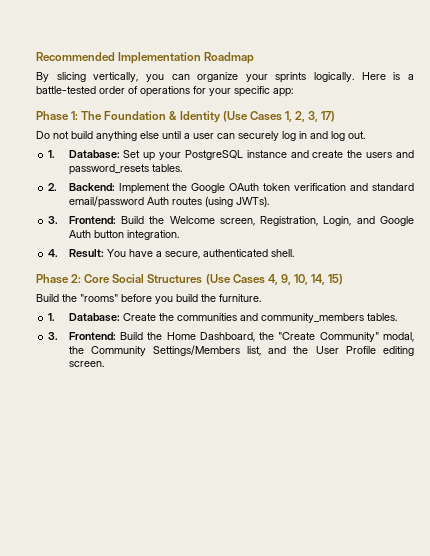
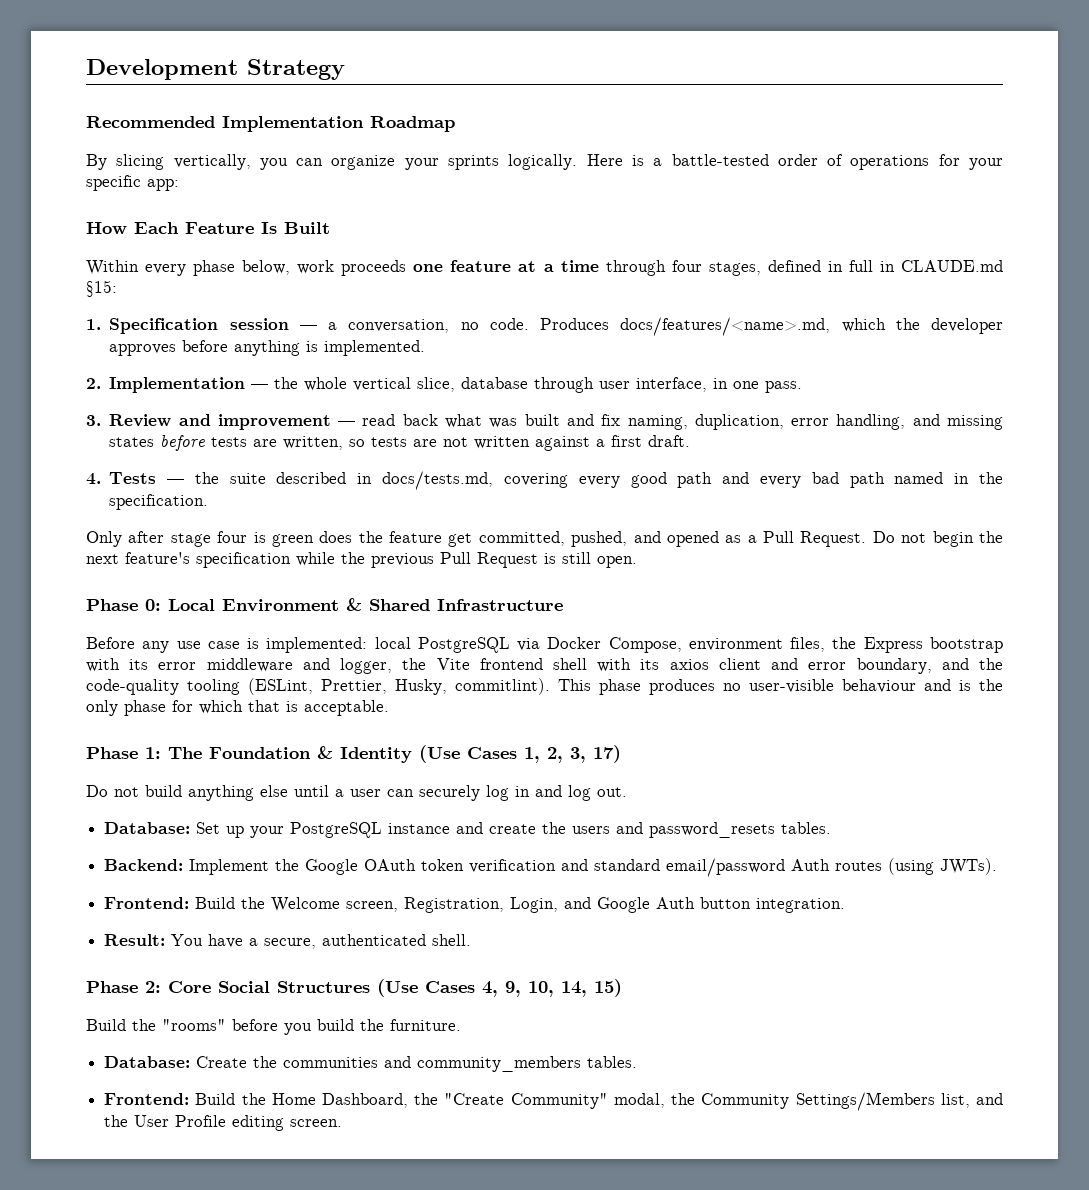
+ Development Strategy
+ How Each Feature Is Built
+ Within every phase below, work proceeds one feature at a time through four stages, defined in full in CLAUDE.md §15:
+ 1. Specification session — a conversation, no code. Produces docs/features/<name>.md, which the developer approves before anything is implemented.
+ 2. Implementation — the whole vertical slice, database through user interface, in one pass.
+ 3. Review and improvement — read back what was built and fix naming, duplication, error handling, and missing states before tests are written, so tests are not written against a first draft.
+ 4. Tests — the suite described in docs/tests.md, covering every good path and every bad path named in the specification.
+ Only after stage four is green does the feature get committed, pushed, and opened as a Pull Request. Do not begin the next feature's specification while the previous Pull Request is still open.
+ Phase 0: Local Environment & Shared Infrastructure
+ Before any use case is implemented: local PostgreSQL via Docker Compose, environment files, the Express bootstrap with its error middleware and logger, the Vite frontend shell with its axios client and error boundary, and the code-quality tooling (ESLint, Prettier, Husky, commitlint). This phase produces no user-visible behaviour and is the only phase for which that is acceptable.
- 1. Database: Set up your PostgreSQL instance and create the users and password_resets tables.
+ Database: Set up your PostgreSQL instance and create the users and password_resets tables.
- 2. Backend: Implement the Google OAuth token verification and standard email/password Auth routes (using JWTs).
+ Backend: Implement the Google OAuth token verification and standard email/password Auth routes (using JWTs).
- 3. Frontend: Build the Welcome screen, Registration, Login, and Google Auth button integration.
+ Frontend: Build the Welcome screen, Registration, Login, and Google Auth button integration.
- 4. Result: You have a secure, authenticated shell.
+ Result: You have a secure, authenticated shell.
- 1. Database: Create the communities and community_members tables.
+ Database: Create the communities and community_members tables.
- 3. Frontend: Build the Home Dashboard, the "Create Community" modal, the Community Settings/Members list, and the User Profile editing screen.
+ Frontend: Build the Home Dashboard, the "Create Community" modal, the Community Settings/Members list, and the User Profile editing screen.

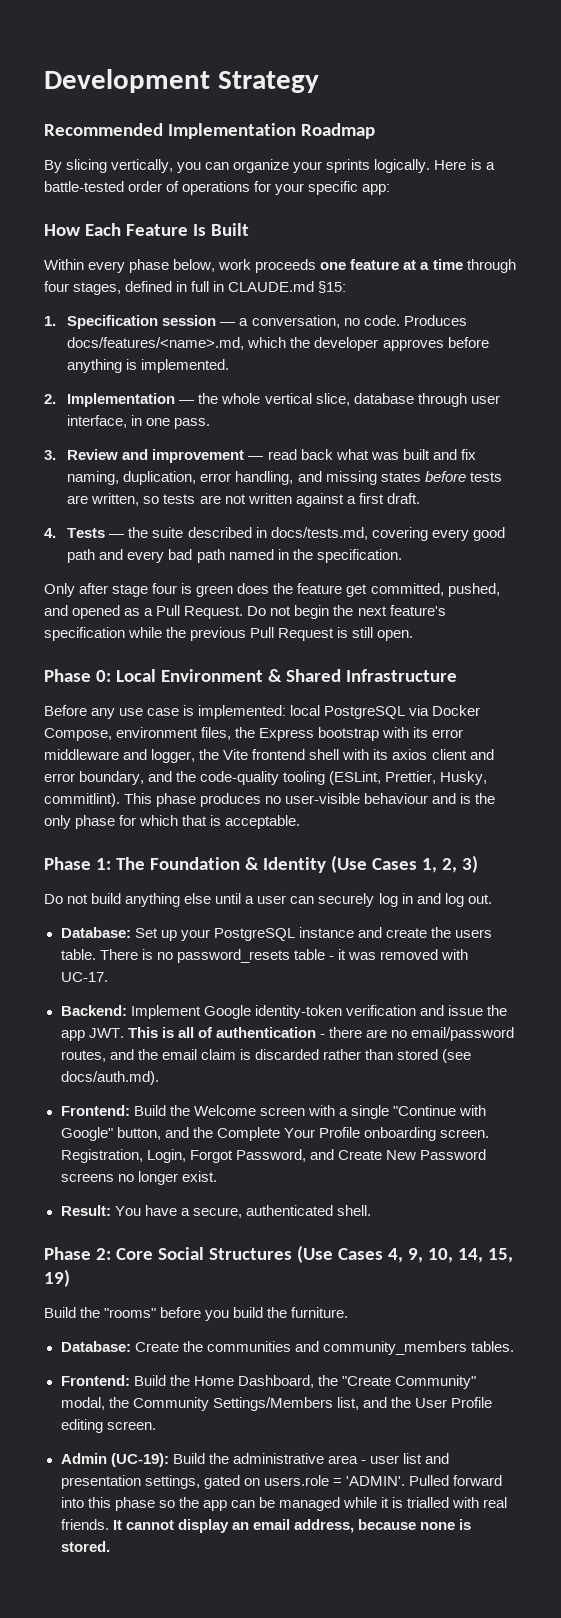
- Phase 1: The Foundation & Identity (Use Cases 1, 2, 3, 17)
+ Phase 1: The Foundation & Identity (Use Cases 1, 2, 3)
- Database: Set up your PostgreSQL instance and create the users and password_resets tables.
- Backend: Implement the Google OAuth token verification and standard email/password Auth routes (using JWTs).
- Frontend: Build the Welcome screen, Registration, Login, and Google Auth button integration.
+ Database: Set up your PostgreSQL instance and create the users table. There is no password_resets table - it was removed with UC-17.
+ Backend: Implement Google identity-token verification and issue the app JWT. This is all of authentication - there are no email/password routes, and the email claim is discarded rather than stored (see docs/auth.md).
+ Frontend: Build the Welcome screen with a single "Continue with Google" button, and the Complete Your Profile onboarding screen. Registration, Login, Forgot Password, and Create New Password screens no longer exist.
- Phase 2: Core Social Structures (Use Cases 4, 9, 10, 14, 15)
+ Phase 2: Core Social Structures (Use Cases 4, 9, 10, 14, 15, 19)
+ Admin (UC-19): Build the administrative area - user list and presentation settings, gated on users.role = 'ADMIN'. Pulled forward into this phase so the app can be managed while it is trialled with real friends. It cannot display an email address, because none is stored.

